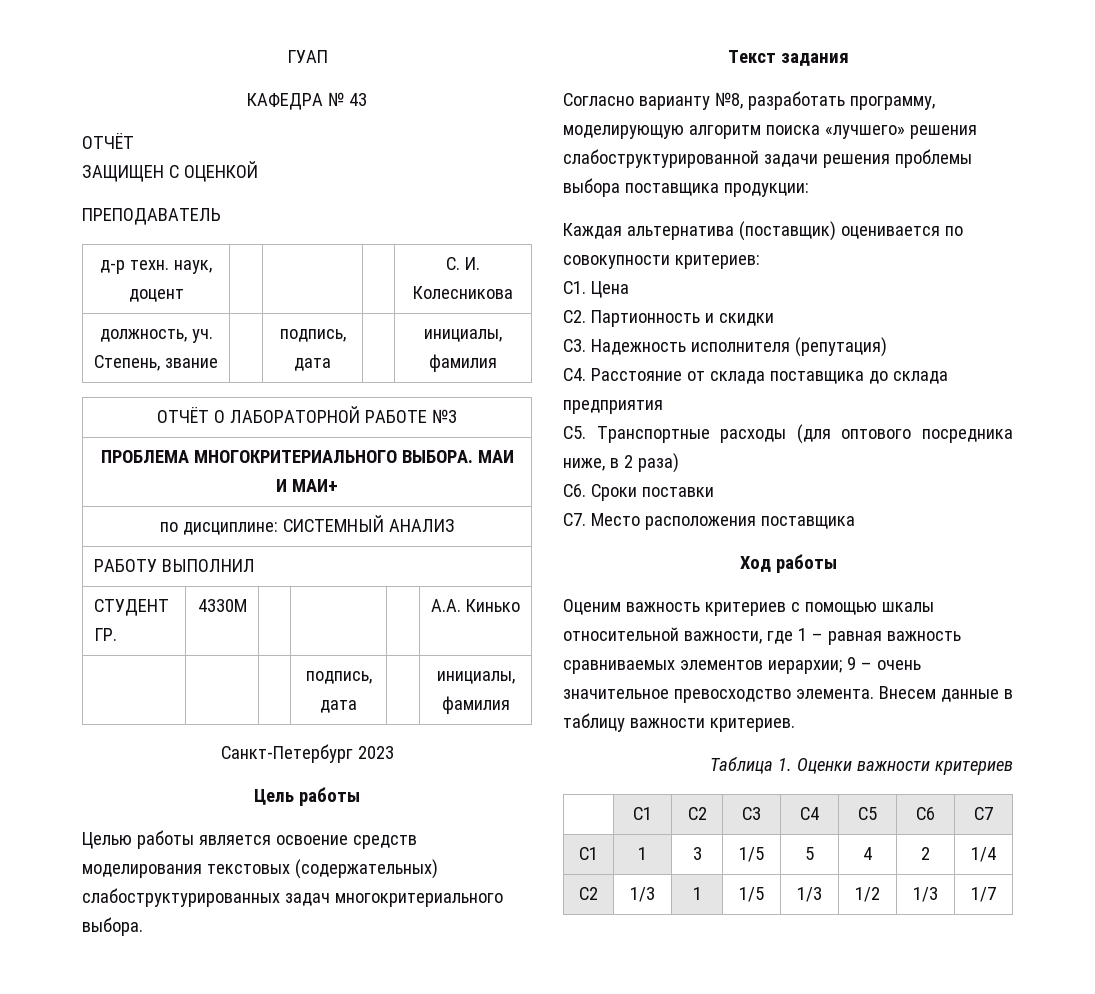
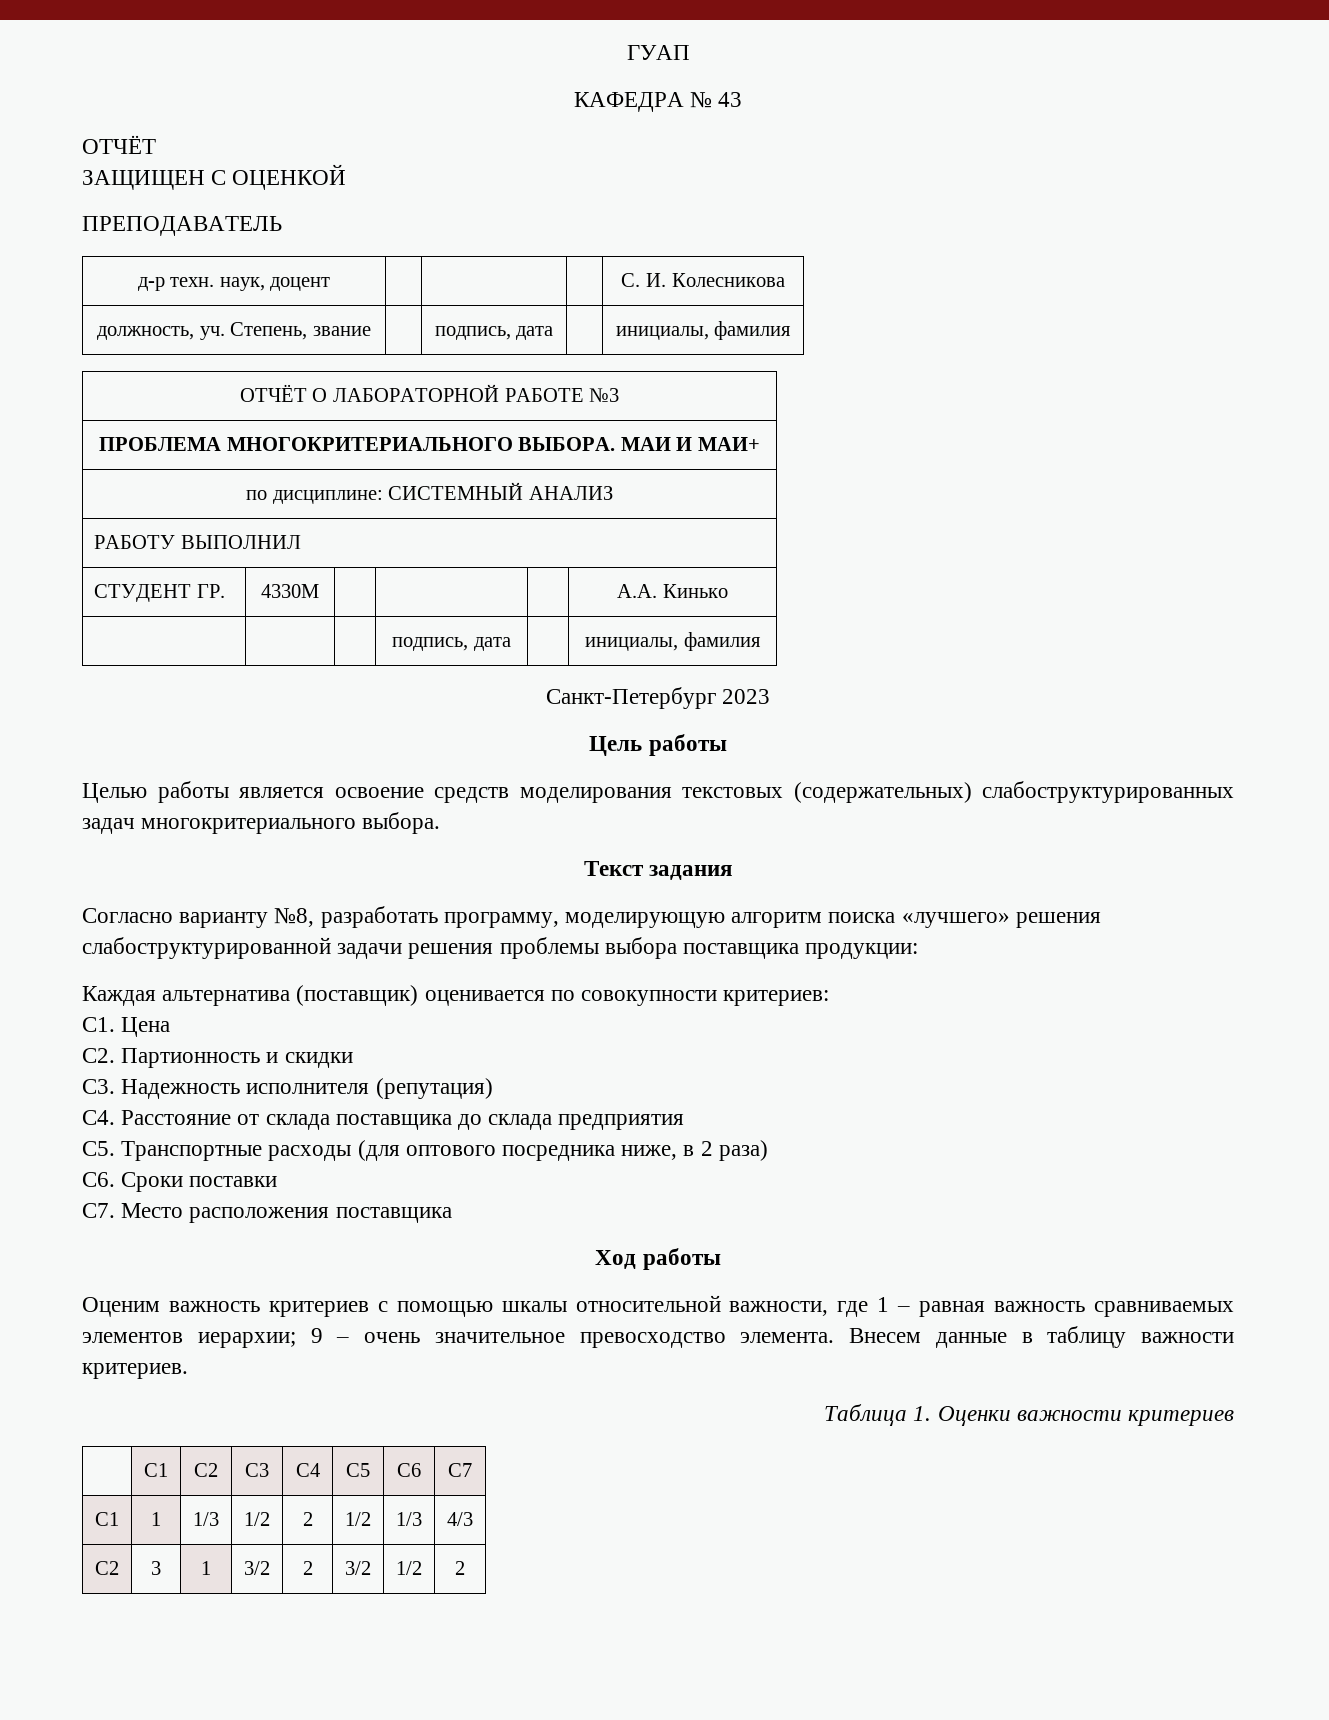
- С1 | 1 | 3 | 1/5 | 5 | 4 | 2 | 1/4
- С2 | 1/3 | 1 | 1/5 | 1/3 | 1/2 | 1/3 | 1/7
+ С1 | 1 | 1/3 | 1/2 | 2 | 1/2 | 1/3 | 4/3
+ С2 | 3 | 1 | 3/2 | 2 | 3/2 | 1/2 | 2

